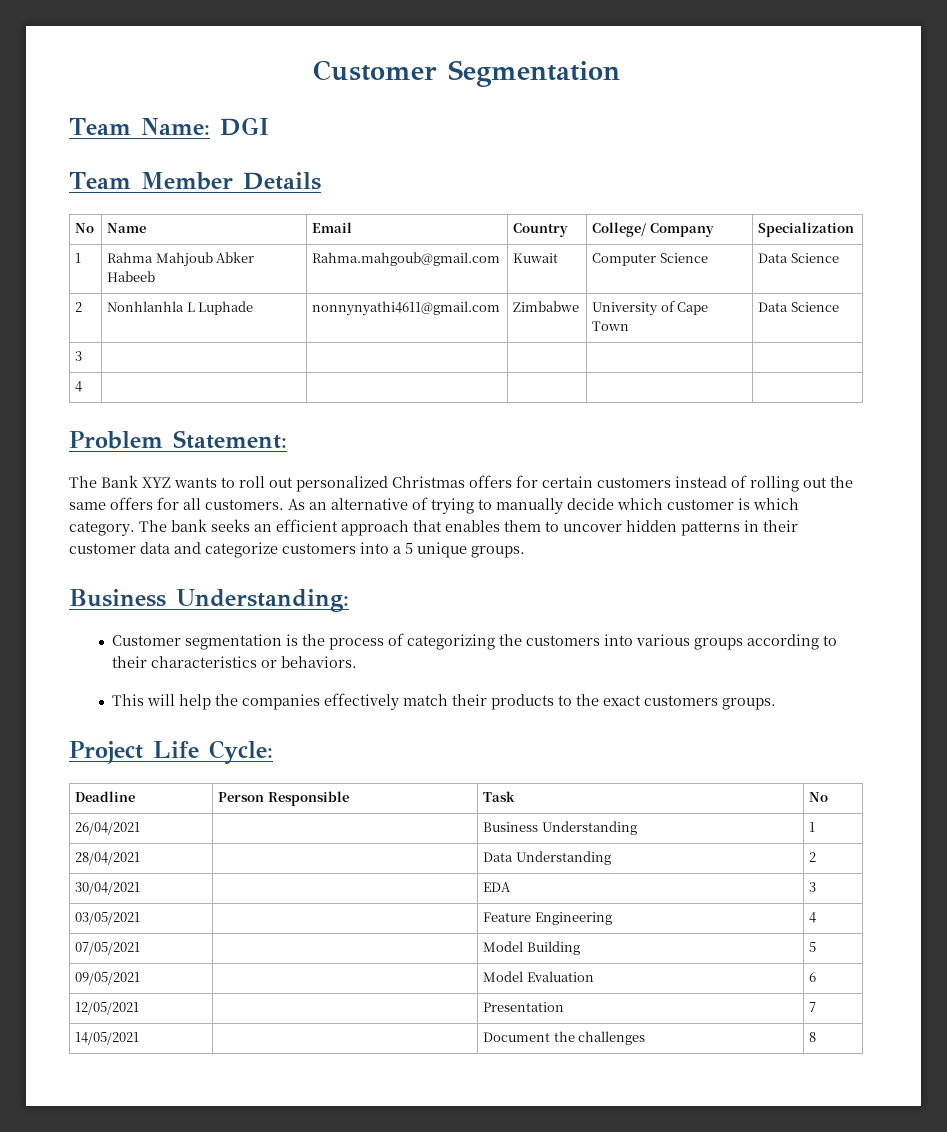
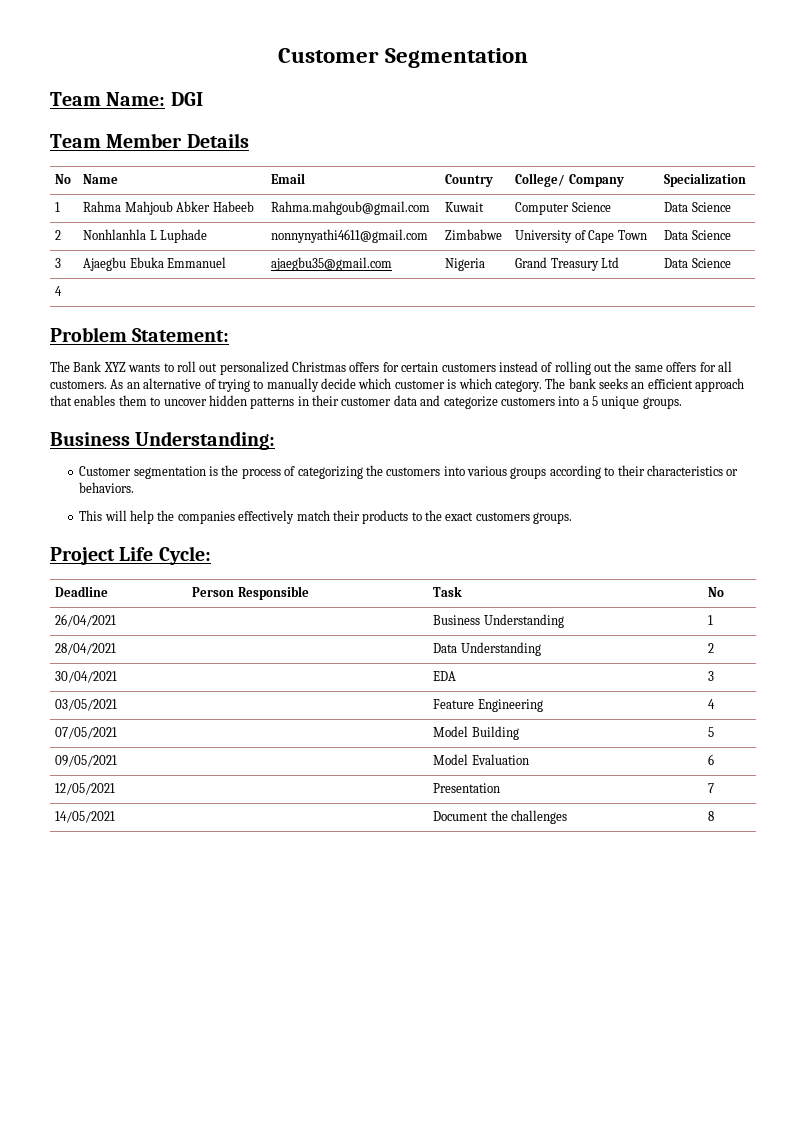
- 3 | | | | |
+ 3 | Ajaegbu Ebuka Emmanuel | ajaegbu35@gmail.com | Nigeria | Grand Treasury Ltd | Data Science

